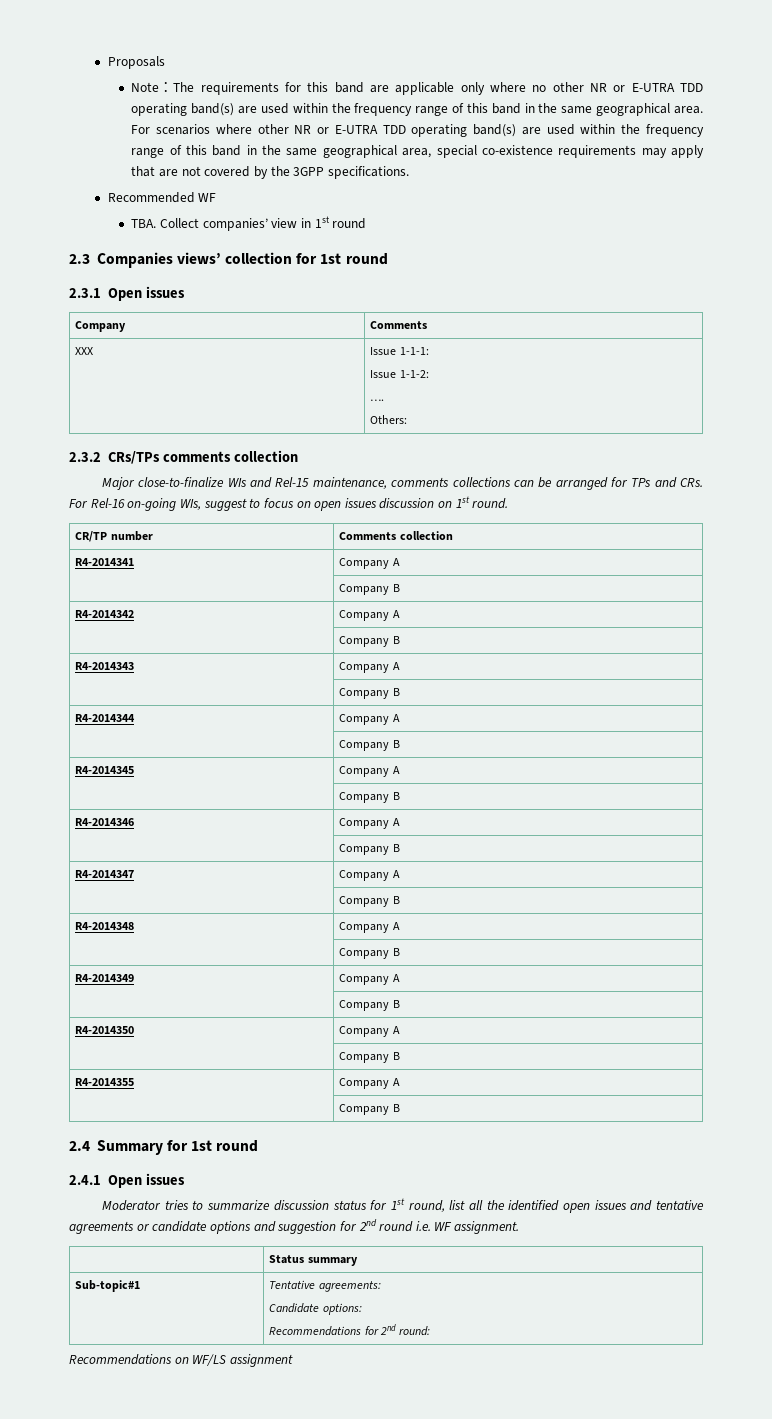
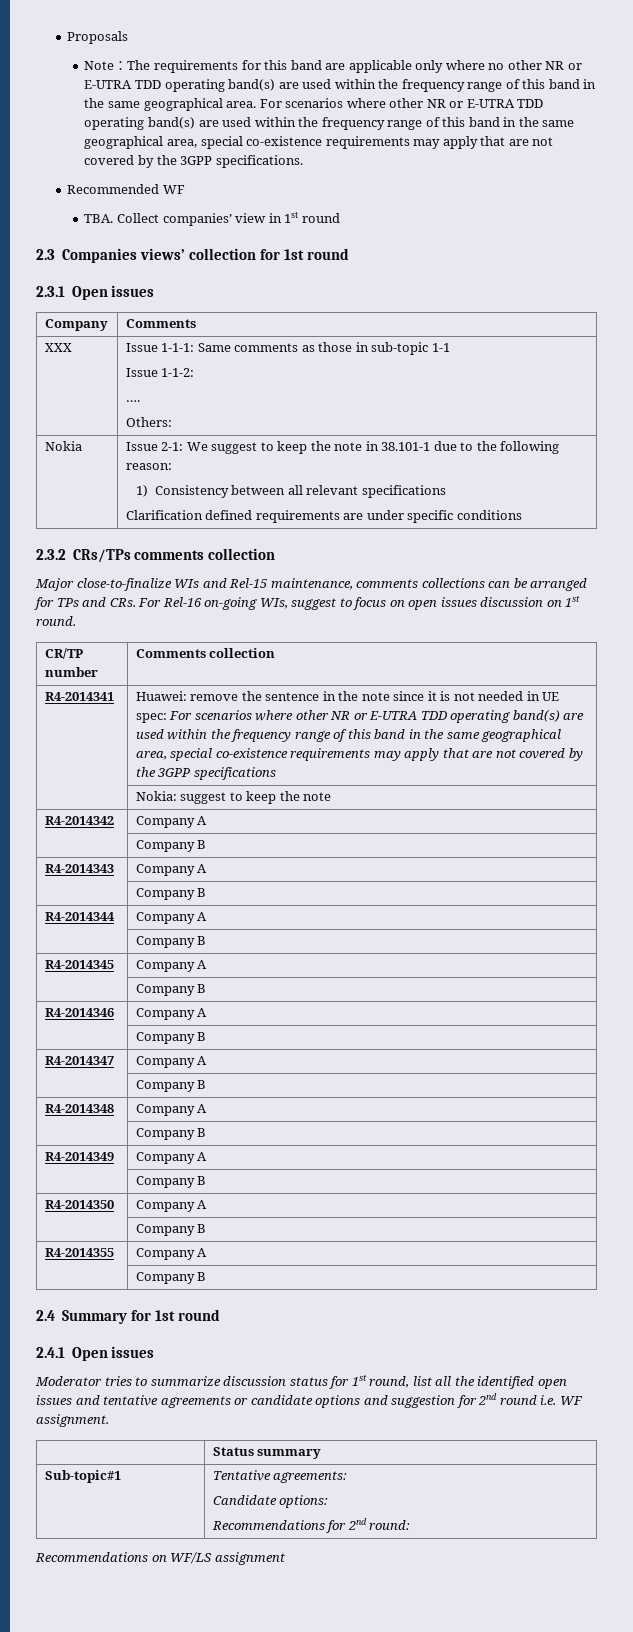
- XXX | Issue 1-1-1:
+ XXX | Issue 1-1-1: Same comments as those in sub-topic 1-1
  Issue 1-1-2:
  ….
  Others:
+ Nokia | Issue 2-1: We suggest to keep the note in 38.101-1 due to the following reason:
+ 1) Consistency between all relevant specifications
+ Clarification defined requirements are under specific conditions
- R4-2014341 | Company A
- | Company B
+ R4-2014341 | Huawei: remove the sentence in the note since it is not needed in UE spec: For scenarios where other NR or E-UTRA TDD operating band(s) are used within the frequency range of this band in the same geographical area, special co-existence requirements may apply that are not covered by the 3GPP specifications
+ | Nokia: suggest to keep the note

